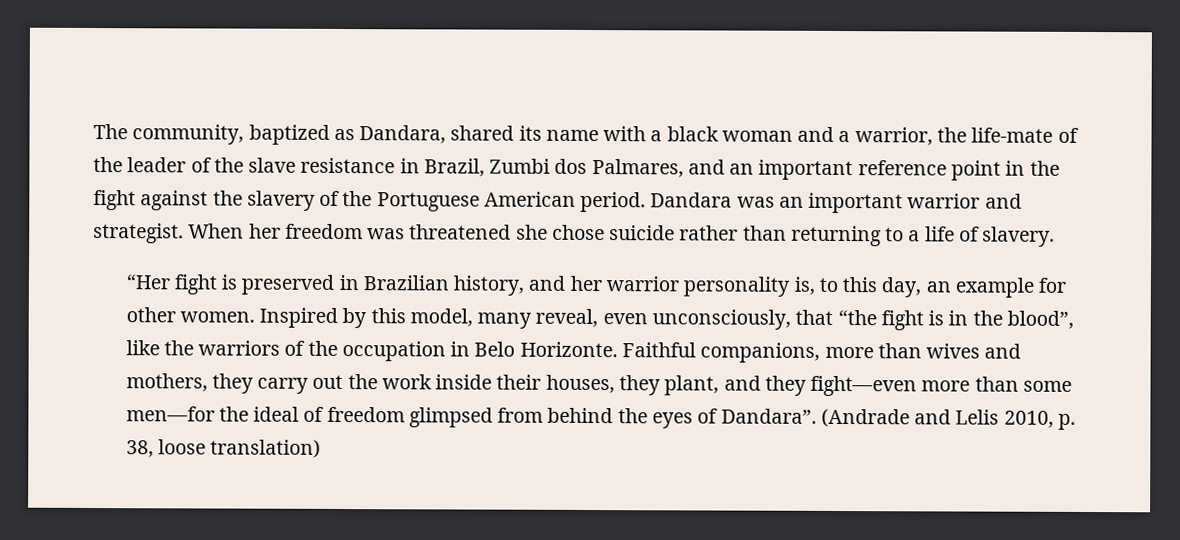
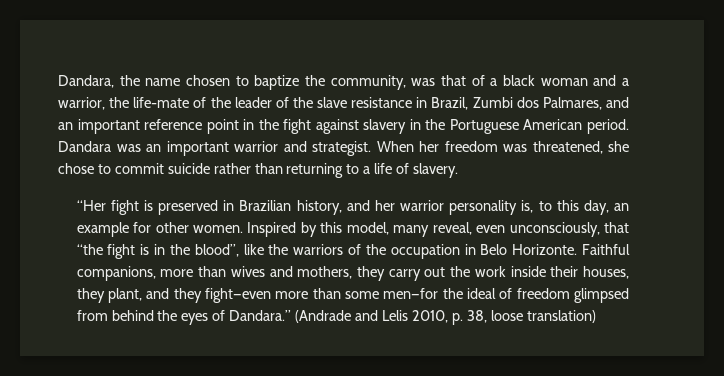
- The community, baptized as Dandara, shared its name with a black woman and a warrior, the life-mate of the leader of the slave resistance in Brazil, Zumbi dos Palmares, and an important reference point in the fight against the slavery of the Portuguese American period.
+ Dandara, the name chosen to baptize the community, was that of a black woman and a warrior, the life-mate of the leader of the slave resistance in Brazil, Zumbi dos Palmares, and an important reference point in the fight against slavery in the Portuguese American period.
- When her freedom was threatened she chose suicide rather than returning to a life of slavery.
+ When her freedom was threatened, she chose to commit suicide rather than returning to a life of slavery.
- Faithful companions, more than wives and mothers, they carry out the work inside their houses, they plant, and they fight—even more than some men—for the ideal of freedom glimpsed from behind the eyes of Dandara”.
+ Faithful companions, more than wives and mothers, they carry out the work inside their houses, they plant, and they fight—even more than some men—for the ideal of freedom glimpsed from behind the eyes of Dandara.”

